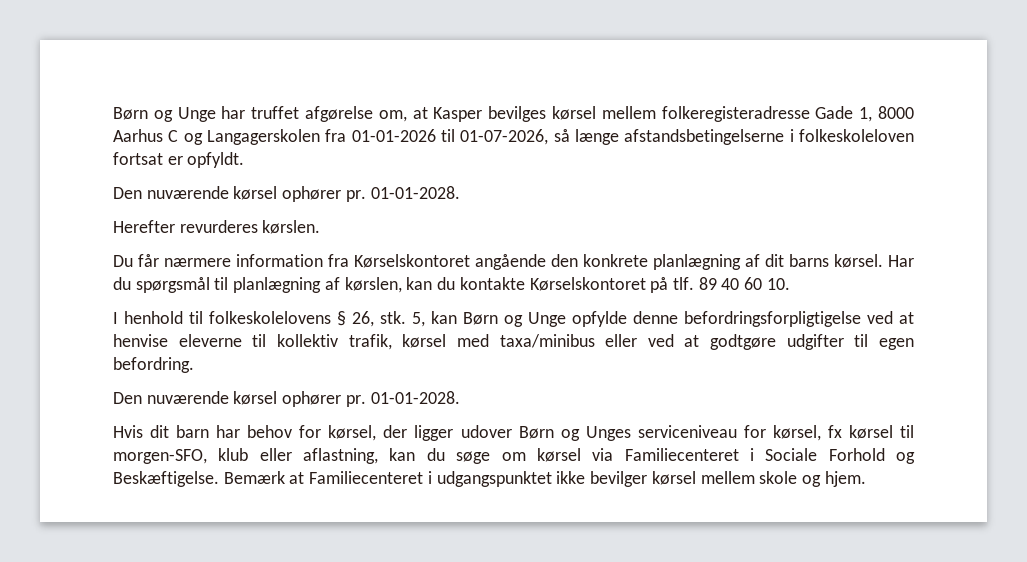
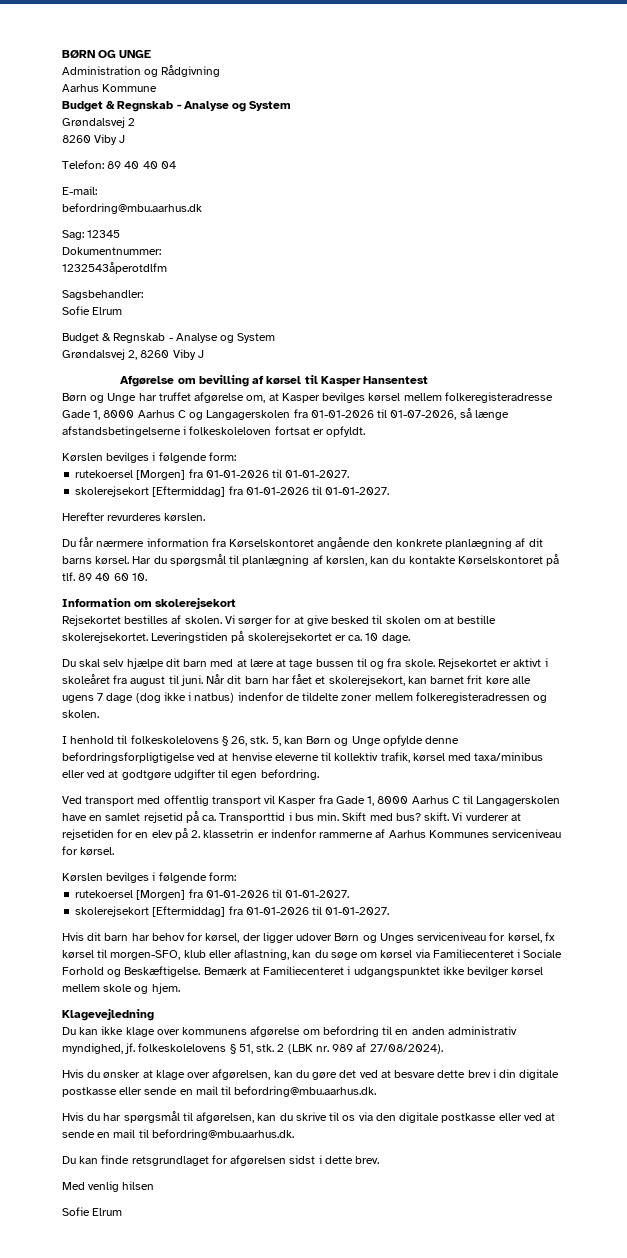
+ BØRN OG UNGE
+ Administration og Rådgivning
+ Aarhus Kommune
+ Budget & Regnskab - Analyse og System
+ Grøndalsvej 2
+ 8260 Viby J
+ Telefon: 89 40 40 04
+ E-mail:
+ befordring@mbu.aarhus.dk
+ Sag: 12345
+ Dokumentnummer:
+ 1232543åperotdlfm
+ Sagsbehandler:
+ Sofie Elrum
+ Budget & Regnskab - Analyse og System
+ Grøndalsvej 2, 8260 Viby J
+ Afgørelse om bevilling af kørsel til Kasper Hansentest
  Børn og Unge har truffet afgørelse om, at Kasper bevilges kørsel mellem folkeregisteradresse Gade 1, 8000 Aarhus C og Langagerskolen fra 01-01-2026 til 01-07-2026, så længe afstandsbetingelserne i folkeskoleloven fortsat er opfyldt.
- Den nuværende kørsel ophører pr. 01-01-2028.
+ Kørslen bevilges i følgende form:
+ rutekoersel [Morgen] fra 01-01-2026 til 01-01-2027.
+ skolerejsekort [Eftermiddag] fra 01-01-2026 til 01-01-2027.
+ Information om skolerejsekort
+ Rejsekortet bestilles af skolen. Vi sørger for at give besked til skolen om at bestille skolerejsekortet. Leveringstiden på skolerejsekortet er ca. 10 dage.
+ Du skal selv hjælpe dit barn med at lære at tage bussen til og fra skole. Rejsekortet er aktivt i skoleåret fra august til juni. Når dit barn har fået et skolerejsekort, kan barnet frit køre alle ugens 7 dage (dog ikke i natbus) indenfor de tildelte zoner mellem folkeregisteradressen og skolen.
  5, kan Børn og Unge opfylde denne befordringsforpligtigelse ved at henvise eleverne til kollektiv trafik, kørsel med taxa/minibus eller ved at godtgøre udgifter til egen befordring.
- Den nuværende kørsel ophører pr. 01-01-2028.
+ Ved transport med offentlig transport vil Kasper fra Gade 1, 8000 Aarhus C til Langagerskolen have en samlet rejsetid på ca. Transporttid i bus min. Skift med bus? skift. Vi vurderer at rejsetiden for en elev på 2. klassetrin er indenfor rammerne af Aarhus Kommunes serviceniveau for kørsel.
+ Kørslen bevilges i følgende form:
+ rutekoersel [Morgen] fra 01-01-2026 til 01-01-2027.
+ skolerejsekort [Eftermiddag] fra 01-01-2026 til 01-01-2027.
+ Klagevejledning
+ Du kan ikke klage over kommunens afgørelse om befordring til en anden administrativ myndighed, jf. folkeskolelovens § 51, stk. 2 (LBK nr. 989 af 27/08/2024).
+ Hvis du ønsker at klage over afgørelsen, kan du gøre det ved at besvare dette brev i din digitale postkasse eller sende en mail til befordring@mbu.aarhus.dk.
+ Hvis du har spørgsmål til afgørelsen, kan du skrive til os via den digitale postkasse eller ved at sende en mail til befordring@mbu.aarhus.dk.
+ Du kan finde retsgrundlaget for afgørelsen sidst i dette brev.
+ Med venlig hilsen
+ Sofie Elrum

